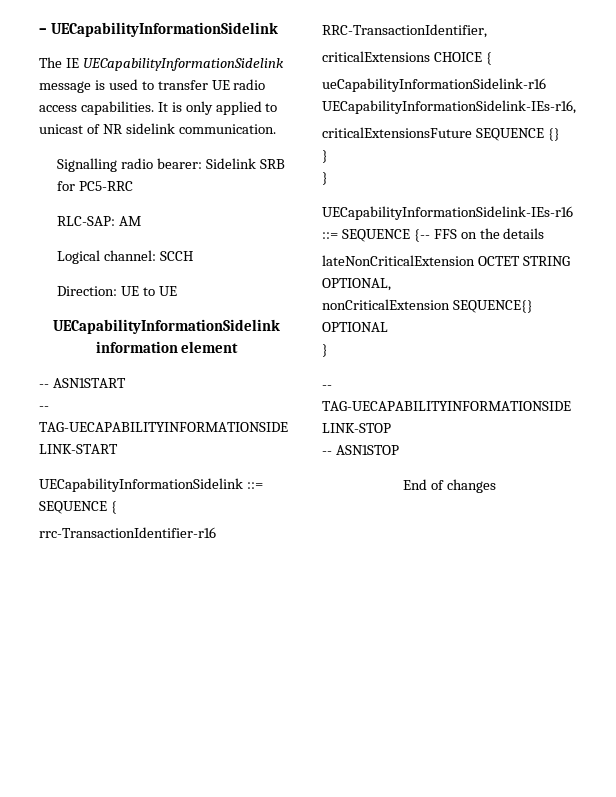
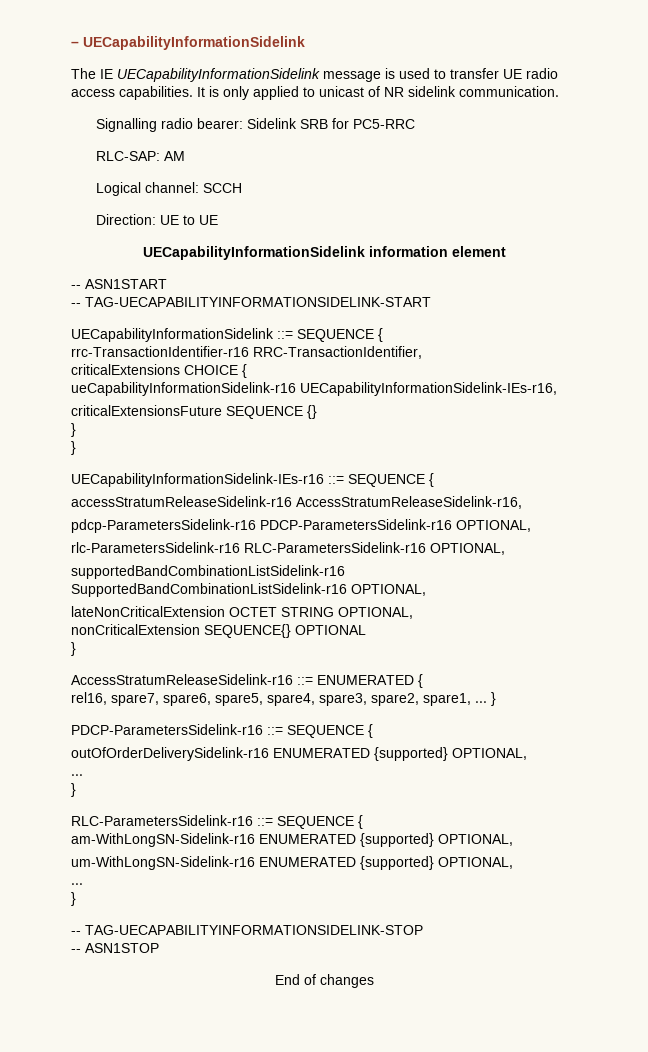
- UECapabilityInformationSidelink-IEs-r16 ::= SEQUENCE {-- FFS on the details
+ UECapabilityInformationSidelink-IEs-r16 ::= SEQUENCE {
+ accessStratumReleaseSidelink-r16 AccessStratumReleaseSidelink-r16,
+ pdcp-ParametersSidelink-r16 PDCP-ParametersSidelink-r16 OPTIONAL,
+ rlc-ParametersSidelink-r16 RLC-ParametersSidelink-r16 OPTIONAL,
+ supportedBandCombinationListSidelink-r16 SupportedBandCombinationListSidelink-r16 OPTIONAL,
+ AccessStratumReleaseSidelink-r16 ::= ENUMERATED {
+ rel16, spare7, spare6, spare5, spare4, spare3, spare2, spare1, ... }
+ PDCP-ParametersSidelink-r16 ::= SEQUENCE {
+ outOfOrderDeliverySidelink-r16 ENUMERATED {supported} OPTIONAL,
+ ...
+ }
+ RLC-ParametersSidelink-r16 ::= SEQUENCE {
+ am-WithLongSN-Sidelink-r16 ENUMERATED {supported} OPTIONAL,
+ um-WithLongSN-Sidelink-r16 ENUMERATED {supported} OPTIONAL,
+ ...
+ }

